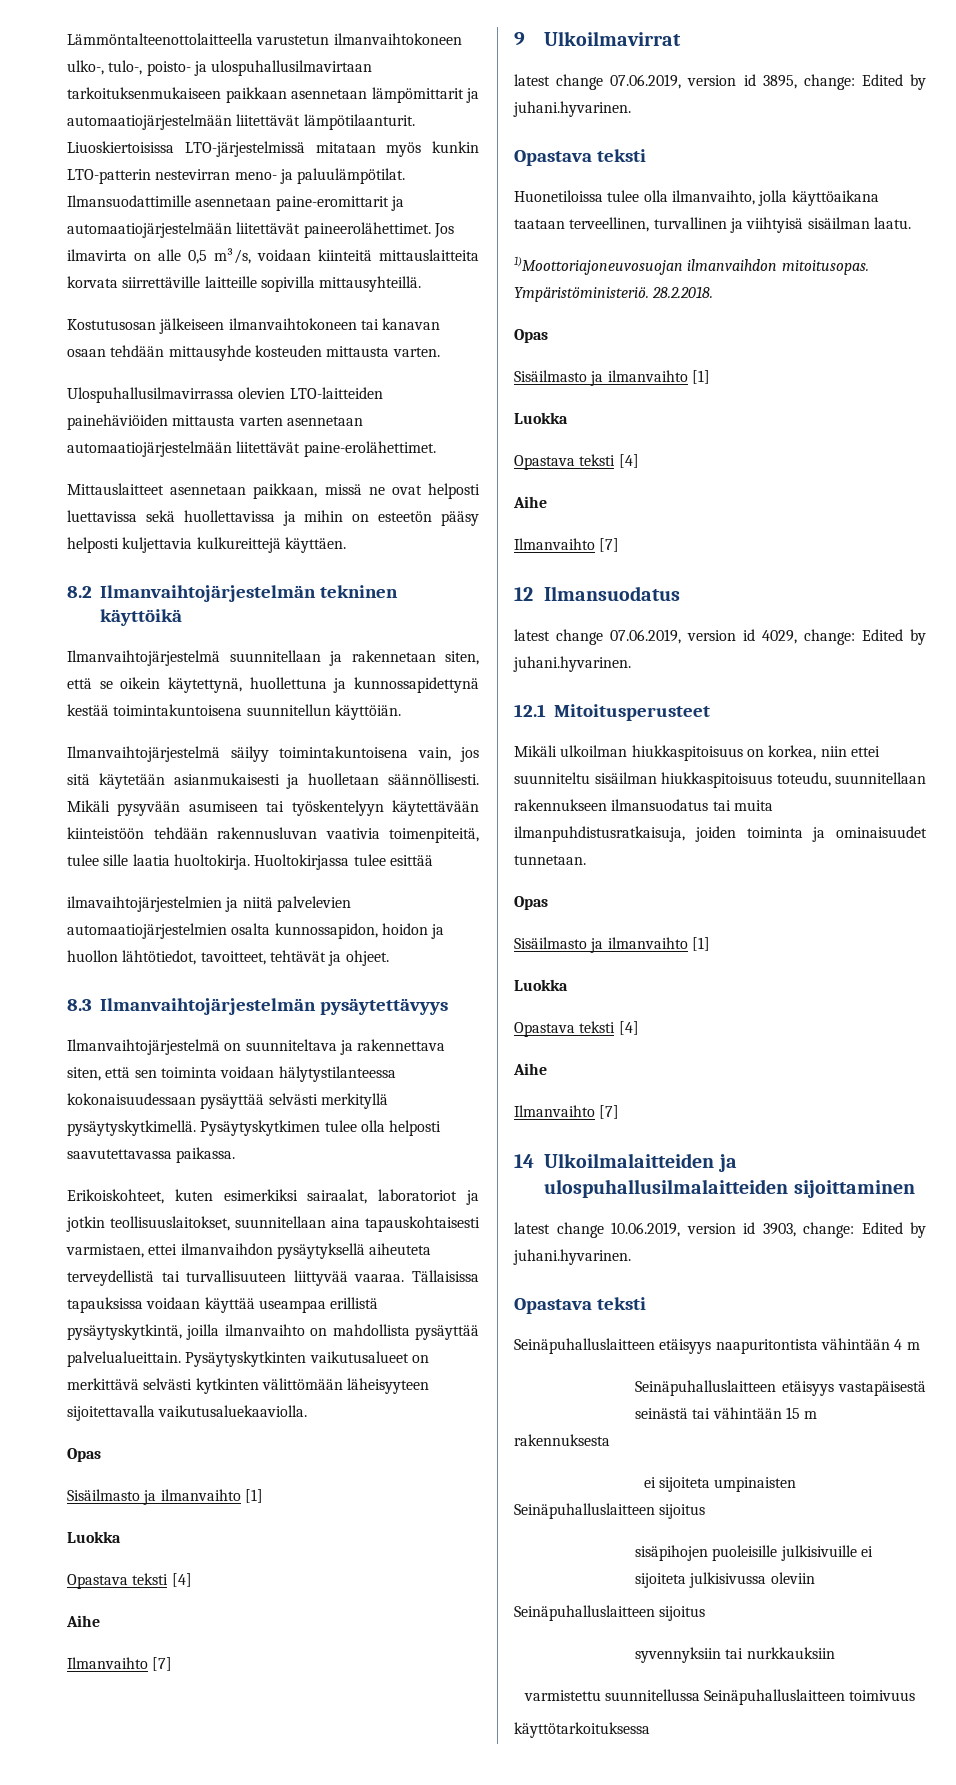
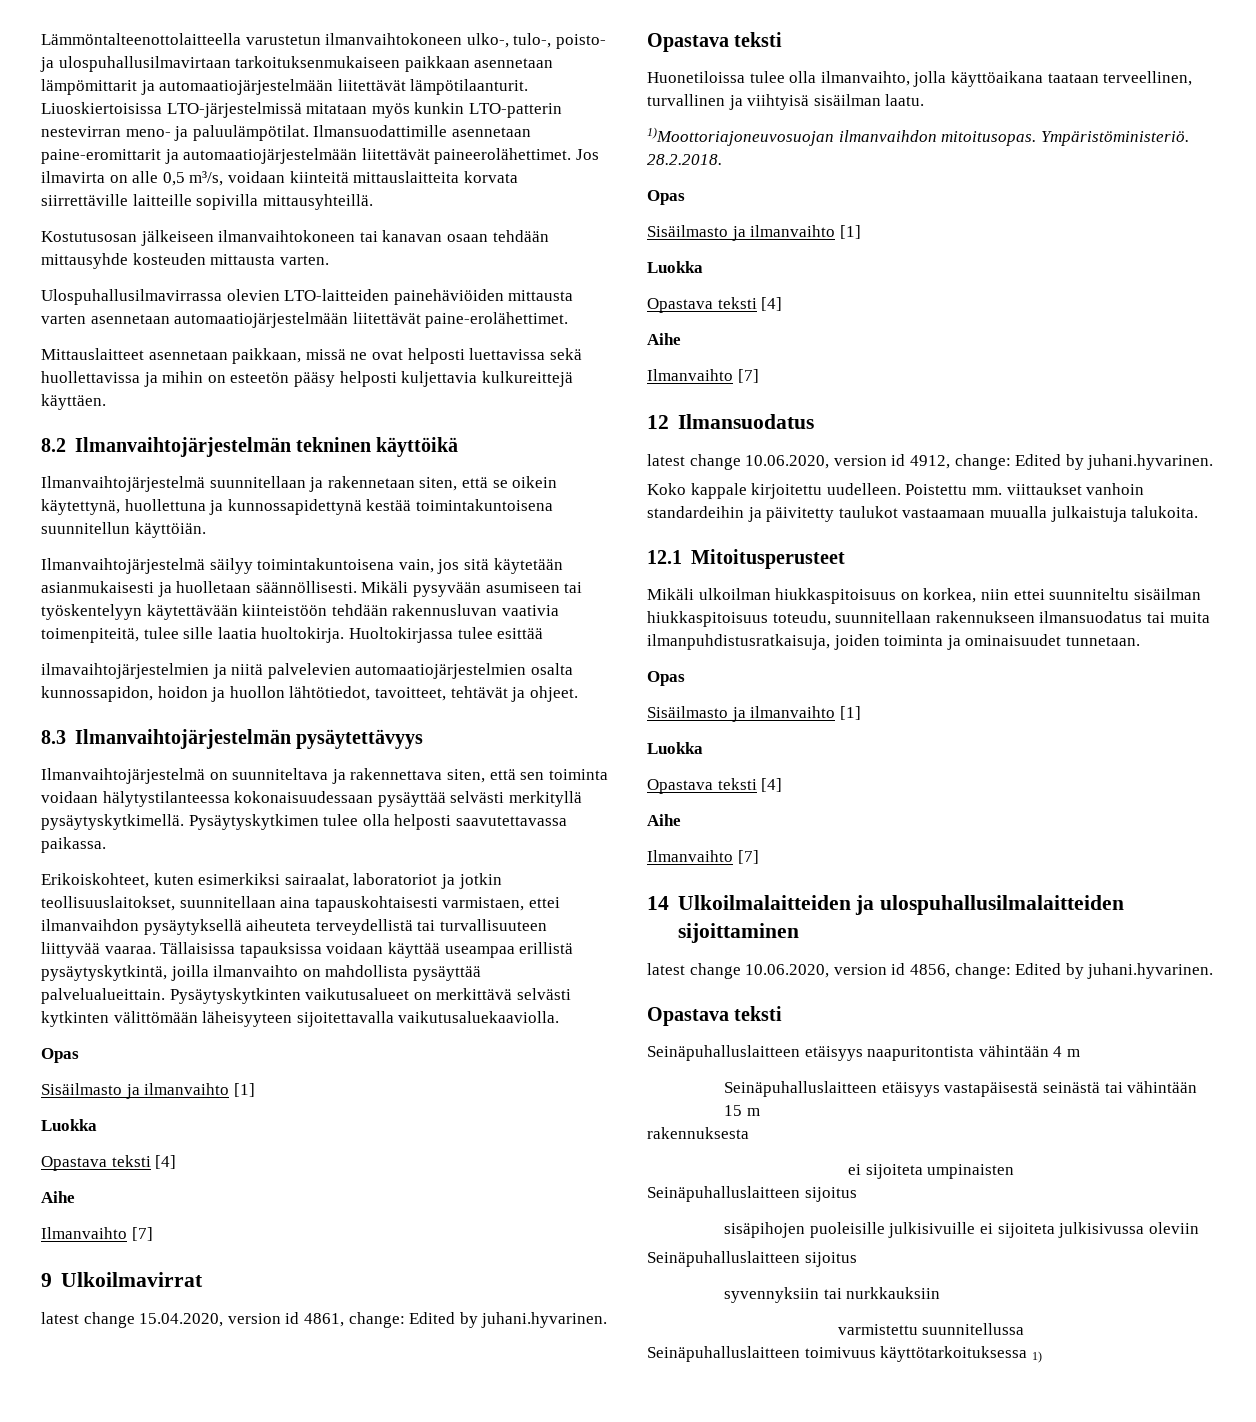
- latest change 07.06.2019, version id 3895, change: Edited by juhani.hyvarinen.
+ latest change 15.04.2020, version id 4861, change: Edited by juhani.hyvarinen.
- latest change 07.06.2019, version id 4029, change: Edited by juhani.hyvarinen.
+ latest change 10.06.2020, version id 4912, change: Edited by juhani.hyvarinen.
+ Koko kappale kirjoitettu uudelleen. Poistettu mm. viittaukset vanhoin standardeihin ja päivitetty taulukot vastaamaan muualla julkaistuja talukoita.
- latest change 10.06.2019, version id 3903, change: Edited by juhani.hyvarinen.
+ latest change 10.06.2020, version id 4856, change: Edited by juhani.hyvarinen.
- varmistettu suunnitellussa Seinäpuhalluslaitteen toimivuus
- käyttötarkoituksessa
+ varmistettu suunnitellussa
+ Seinäpuhalluslaitteen toimivuus käyttötarkoituksessa 1)

